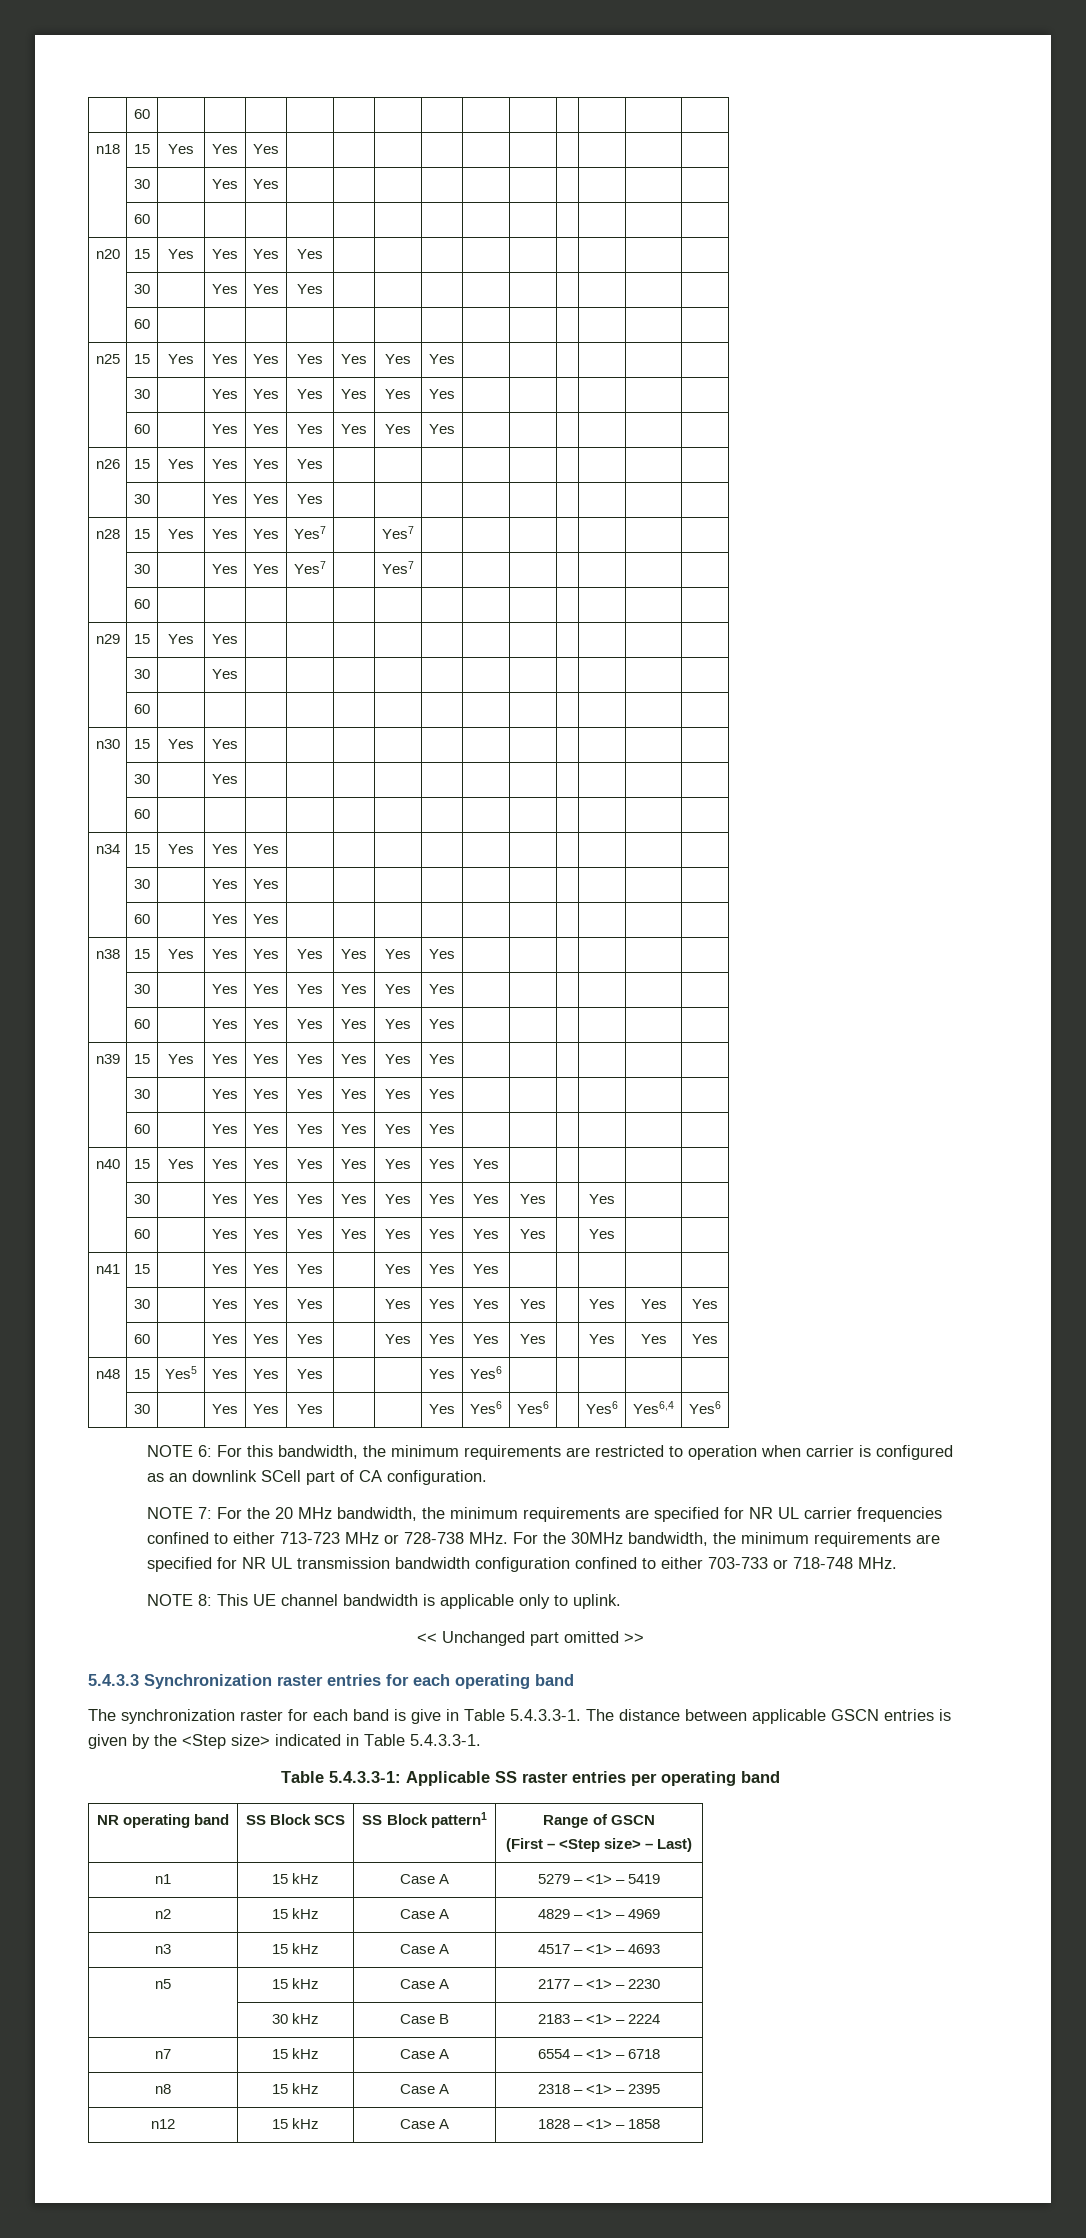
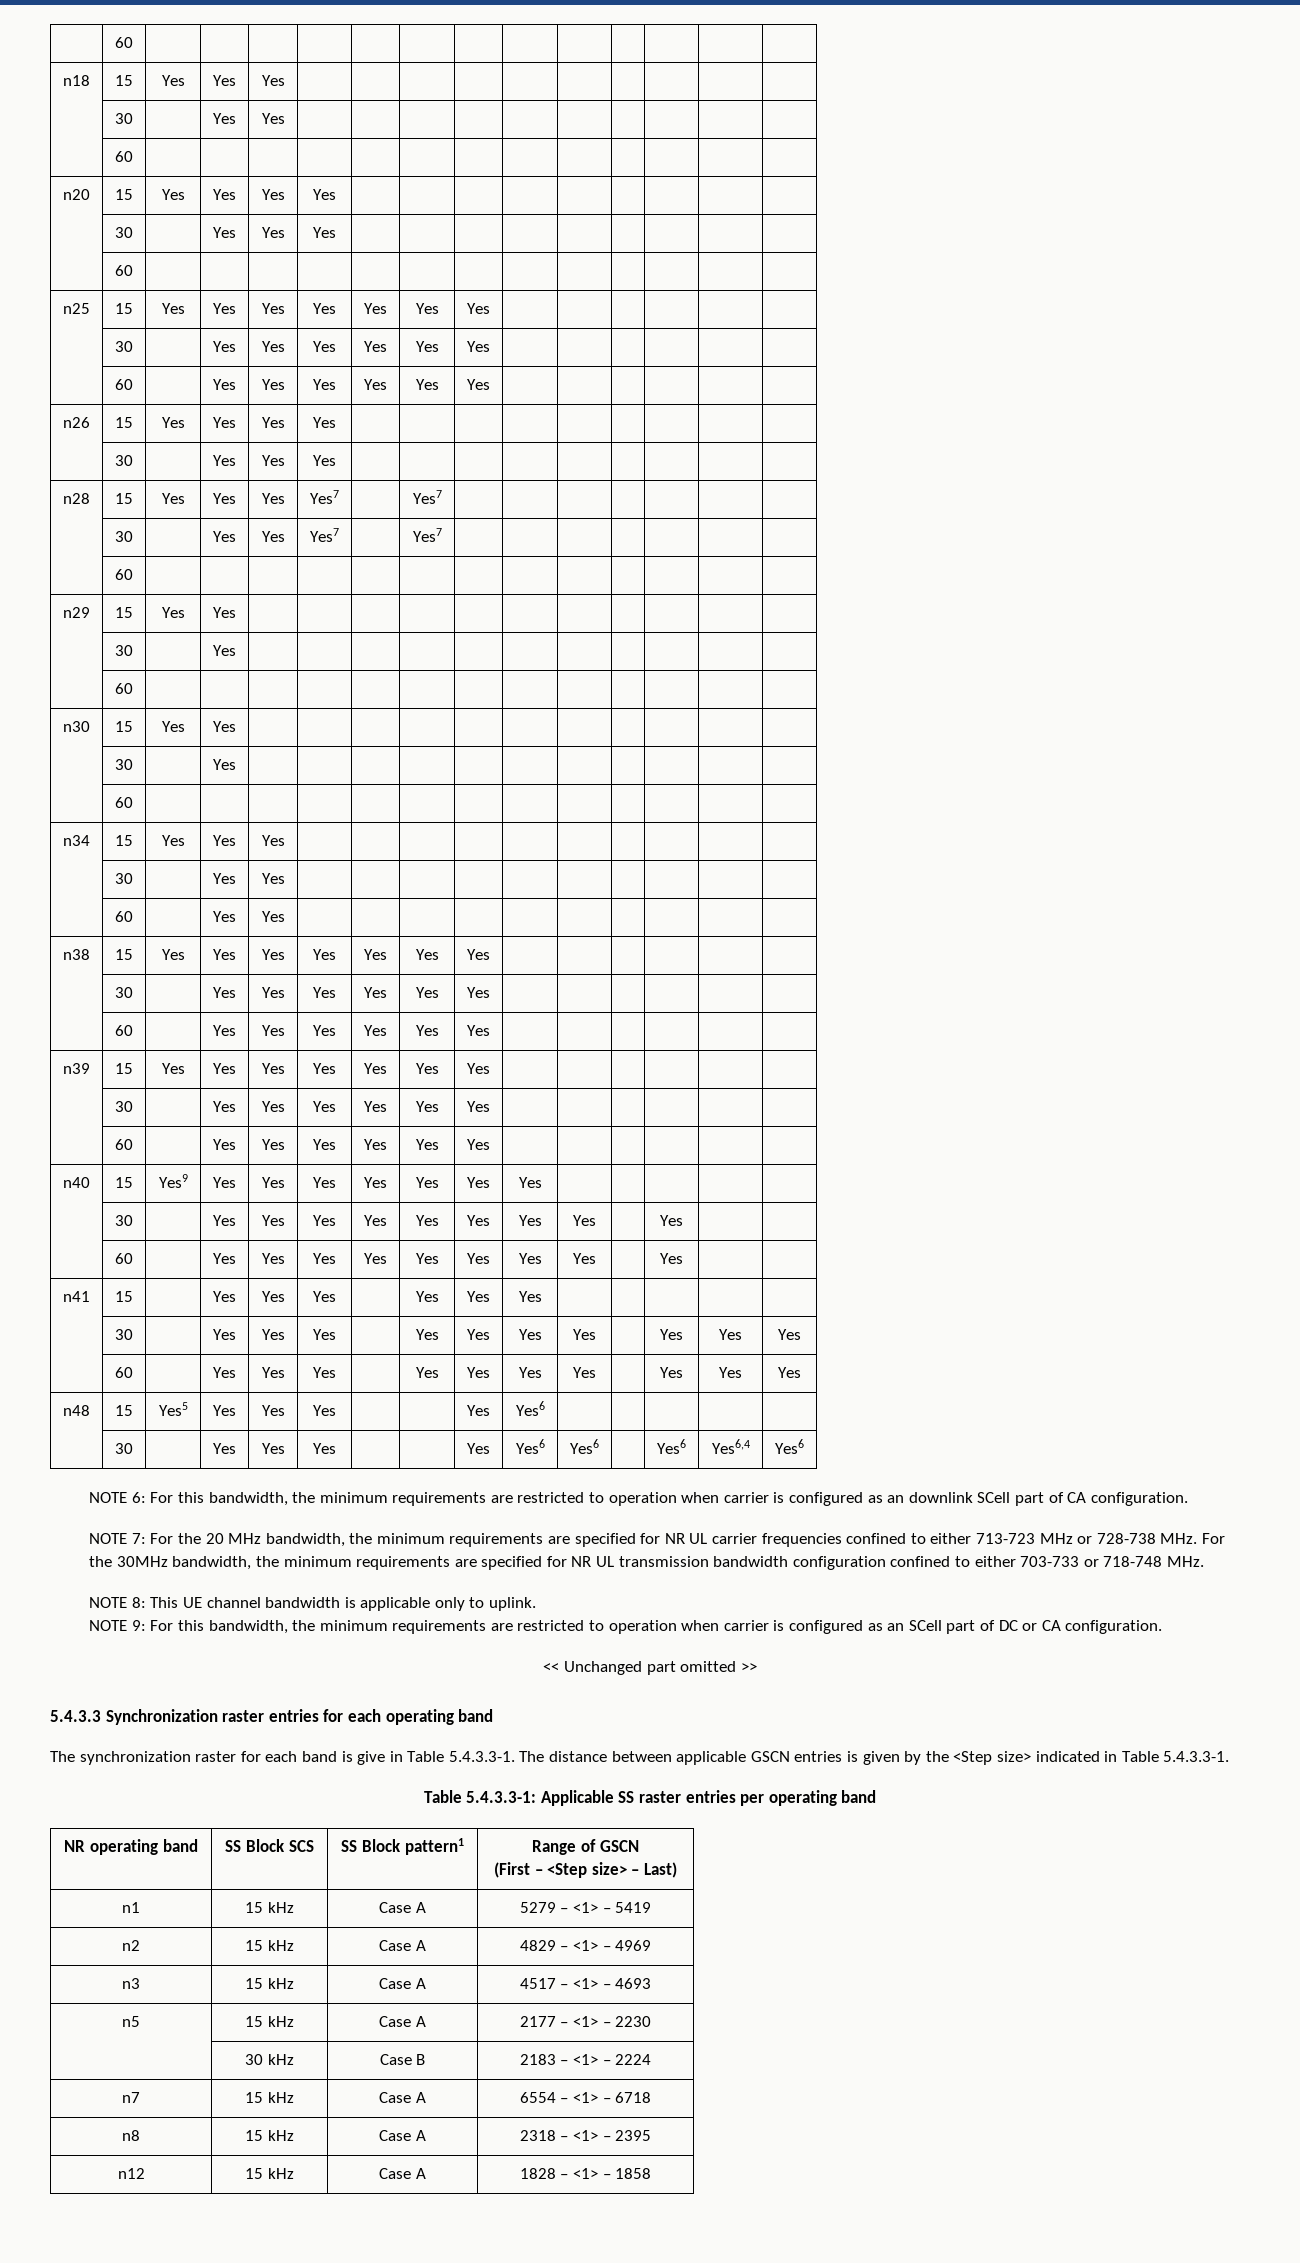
- n40 | 15 | Yes | Yes | Yes | Yes | Yes | Yes | Yes | Yes | | | | |
+ n40 | 15 | Yes9 | Yes | Yes | Yes | Yes | Yes | Yes | Yes | | | | |
+ NOTE 9: For this bandwidth, the minimum requirements are restricted to operation when carrier is configured as an SCell part of DC or CA configuration.

